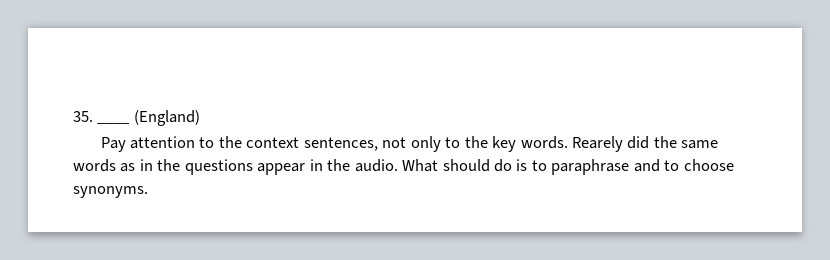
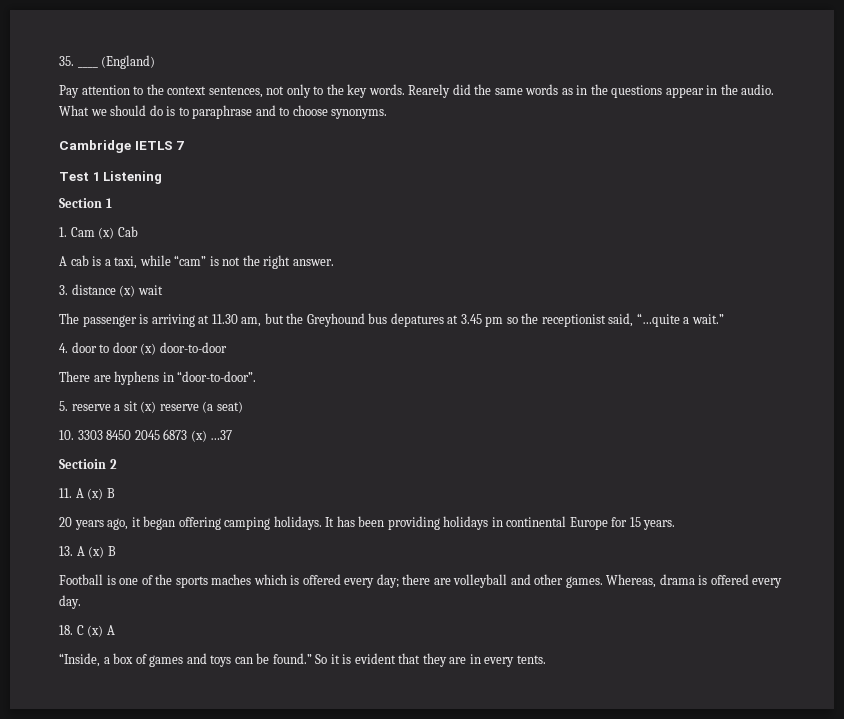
- What should do is to paraphrase and to choose synonyms.
+ What we should do is to paraphrase and to choose synonyms.
+ Cambridge IETLS 7
+ Test 1 Listening
+ Section 1
+ 1. Cam (x) Cab
+ A cab is a taxi, while “cam” is not the right answer.
+ 3. distance (x) wait
+ The passenger is arriving at 11.30 am, but the Greyhound bus depatures at 3.45 pm so the receptionist said, “…quite a wait.”
+ 4. door to door (x) door-to-door
+ There are hyphens in “door-to-door”.
+ 5. reserve a sit (x) reserve (a seat)
+ 10. 3303 8450 2045 6873 (x) …37
+ Sectioin 2
+ 11. A (x) B
+ 20 years ago, it began offering camping holidays. It has been providing holidays in continental Europe for 15 years.
+ 13. A (x) B
+ Football is one of the sports maches which is offered every day; there are volleyball and other games. Whereas, drama is offered every day.
+ 18. C (x) A
+ “Inside, a box of games and toys can be found.” So it is evident that they are in every tents.

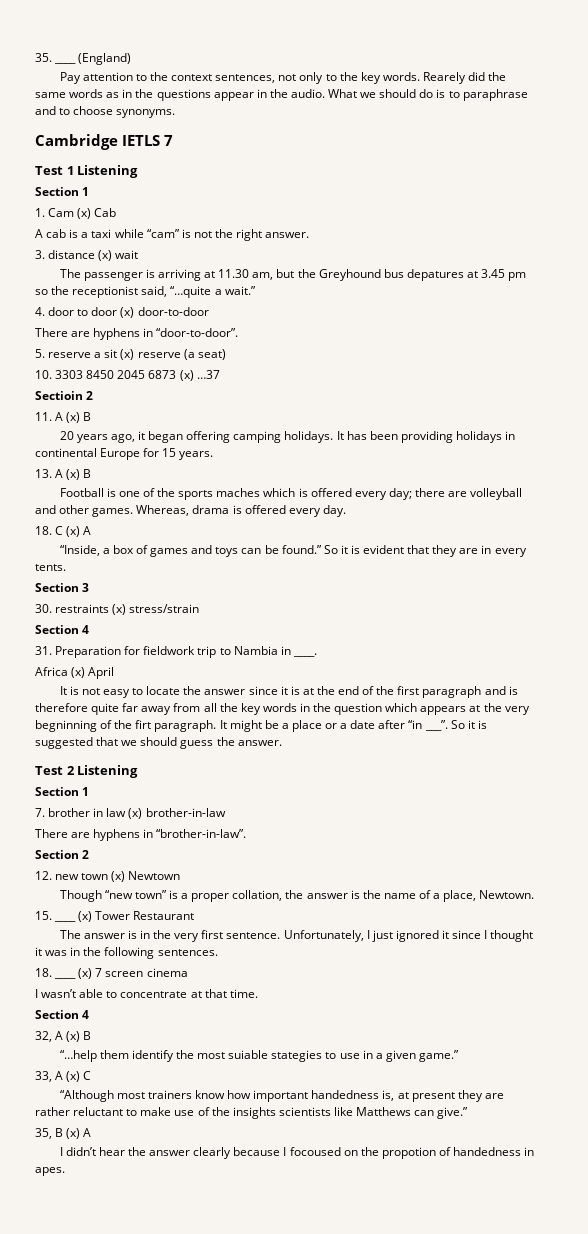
- A cab is a taxi, while “cam” is not the right answer.
+ A cab is a taxi while “cam” is not the right answer.
+ Section 3
+ 30. restraints (x) stress/strain
+ Section 4
+ 31. Preparation for fieldwork trip to Nambia in ____.
+ Africa (x) April
+ It is not easy to locate the answer since it is at the end of the first paragraph and is therefore quite far away from all the key words in the question which appears at the very begninning of the firt paragraph. It might be a place or a date after “in ___”. So it is suggested that we should guess the answer.
+ Test 2 Listening
+ Section 1
+ 7. brother in law (x) brother-in-law
+ There are hyphens in “brother-in-law”.
+ Section 2
+ 12. new town (x) Newtown
+ Though “new town” is a proper collation, the answer is the name of a place, Newtown.
+ 15. ____ (x) Tower Restaurant
+ The answer is in the very first sentence. Unfortunately, I just ignored it since I thought it was in the following sentences.
+ 18. ____ (x) 7 screen cinema
+ I wasn’t able to concentrate at that time.
+ Section 4
+ 32, A (x) B
+ “…help them identify the most suiable stategies to use in a given game.”
+ 33, A (x) C
+ “Although most trainers know how important handedness is, at present they are rather reluctant to make use of the insights scientists like Matthews can give.”
+ 35, B (x) A
+ I didn’t hear the answer clearly because I focoused on the propotion of handedness in apes.

